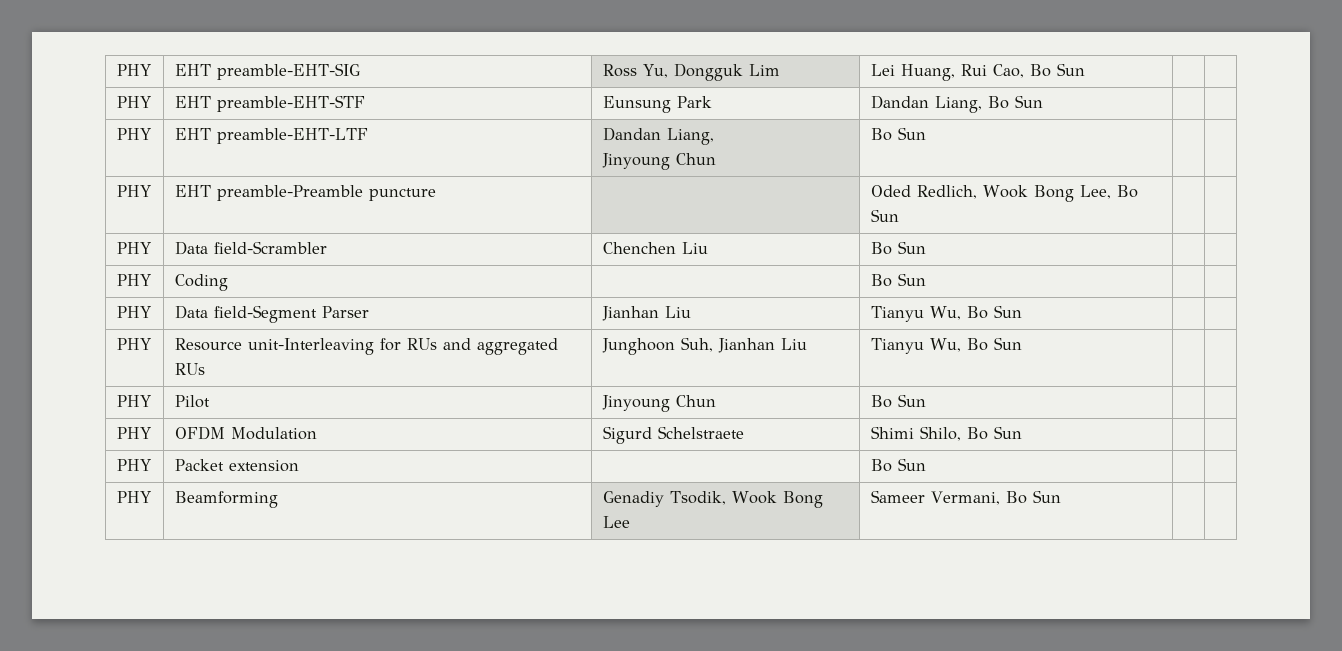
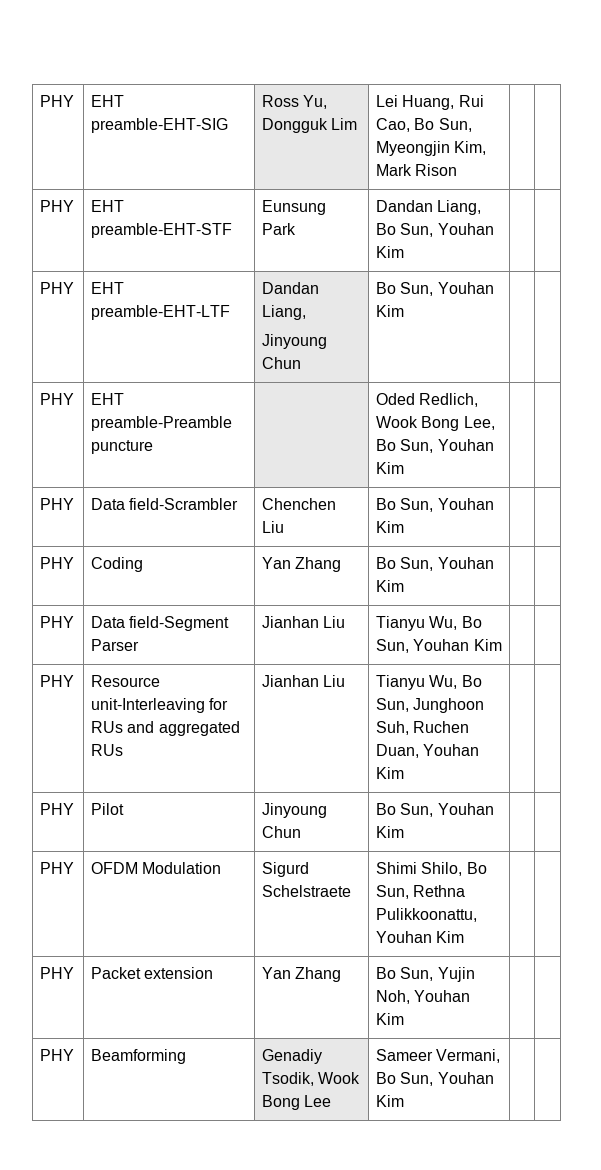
- PHY | EHT preamble-EHT-SIG | Ross Yu, Dongguk Lim | Lei Huang, Rui Cao, Bo Sun | |
+ PHY | EHT preamble-EHT-SIG | Ross Yu, Dongguk Lim | Lei Huang, Rui Cao, Bo Sun, Myeongjin Kim, Mark Rison | |
- PHY | EHT preamble-EHT-STF | Eunsung Park | Dandan Liang, Bo Sun | |
+ PHY | EHT preamble-EHT-STF | Eunsung Park | Dandan Liang, Bo Sun, Youhan Kim | |
  PHY | EHT preamble-EHT-LTF | Dandan Liang,
- Jinyoung Chun | Bo Sun | |
+ Jinyoung Chun | Bo Sun, Youhan Kim | |
- PHY | EHT preamble-Preamble puncture | | Oded Redlich, Wook Bong Lee, Bo Sun | |
+ PHY | EHT preamble-Preamble puncture | | Oded Redlich, Wook Bong Lee, Bo Sun, Youhan Kim | |
- PHY | Data field-Scrambler | Chenchen Liu | Bo Sun | |
+ PHY | Data field-Scrambler | Chenchen Liu | Bo Sun, Youhan Kim | |
- PHY | Coding | | Bo Sun | |
+ PHY | Coding | Yan Zhang | Bo Sun, Youhan Kim | |
- PHY | Data field-Segment Parser | Jianhan Liu | Tianyu Wu, Bo Sun | |
+ PHY | Data field-Segment Parser | Jianhan Liu | Tianyu Wu, Bo Sun, Youhan Kim | |
- PHY | Resource unit-Interleaving for RUs and aggregated RUs | Junghoon Suh, Jianhan Liu | Tianyu Wu, Bo Sun | |
+ PHY | Resource unit-Interleaving for RUs and aggregated RUs | Jianhan Liu | Tianyu Wu, Bo Sun, Junghoon Suh, Ruchen Duan, Youhan Kim | |
- PHY | Pilot | Jinyoung Chun | Bo Sun | |
+ PHY | Pilot | Jinyoung Chun | Bo Sun, Youhan Kim | |
- PHY | OFDM Modulation | Sigurd Schelstraete | Shimi Shilo, Bo Sun | |
+ PHY | OFDM Modulation | Sigurd Schelstraete | Shimi Shilo, Bo Sun, Rethna Pulikkoonattu, Youhan Kim | |
- PHY | Packet extension | | Bo Sun | |
+ PHY | Packet extension | Yan Zhang | Bo Sun, Yujin Noh, Youhan Kim | |
- PHY | Beamforming | Genadiy Tsodik, Wook Bong Lee | Sameer Vermani, Bo Sun | |
+ PHY | Beamforming | Genadiy Tsodik, Wook Bong Lee | Sameer Vermani, Bo Sun, Youhan Kim | |

